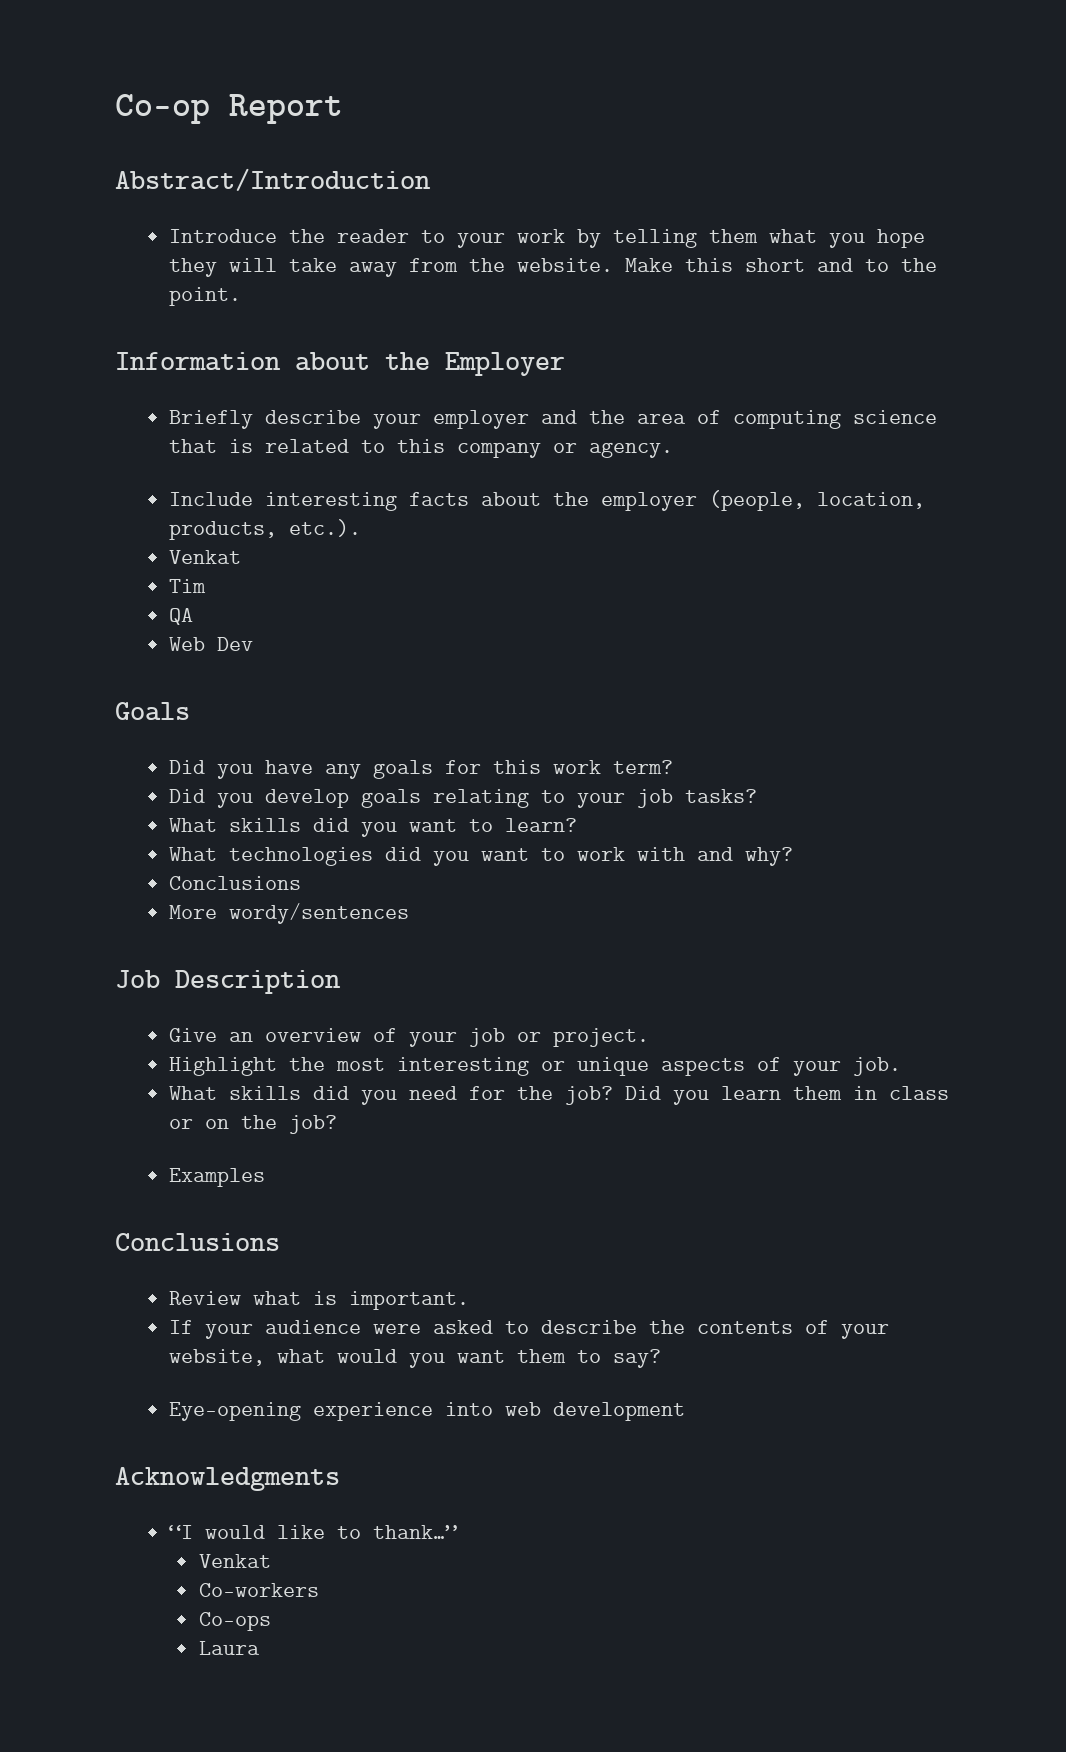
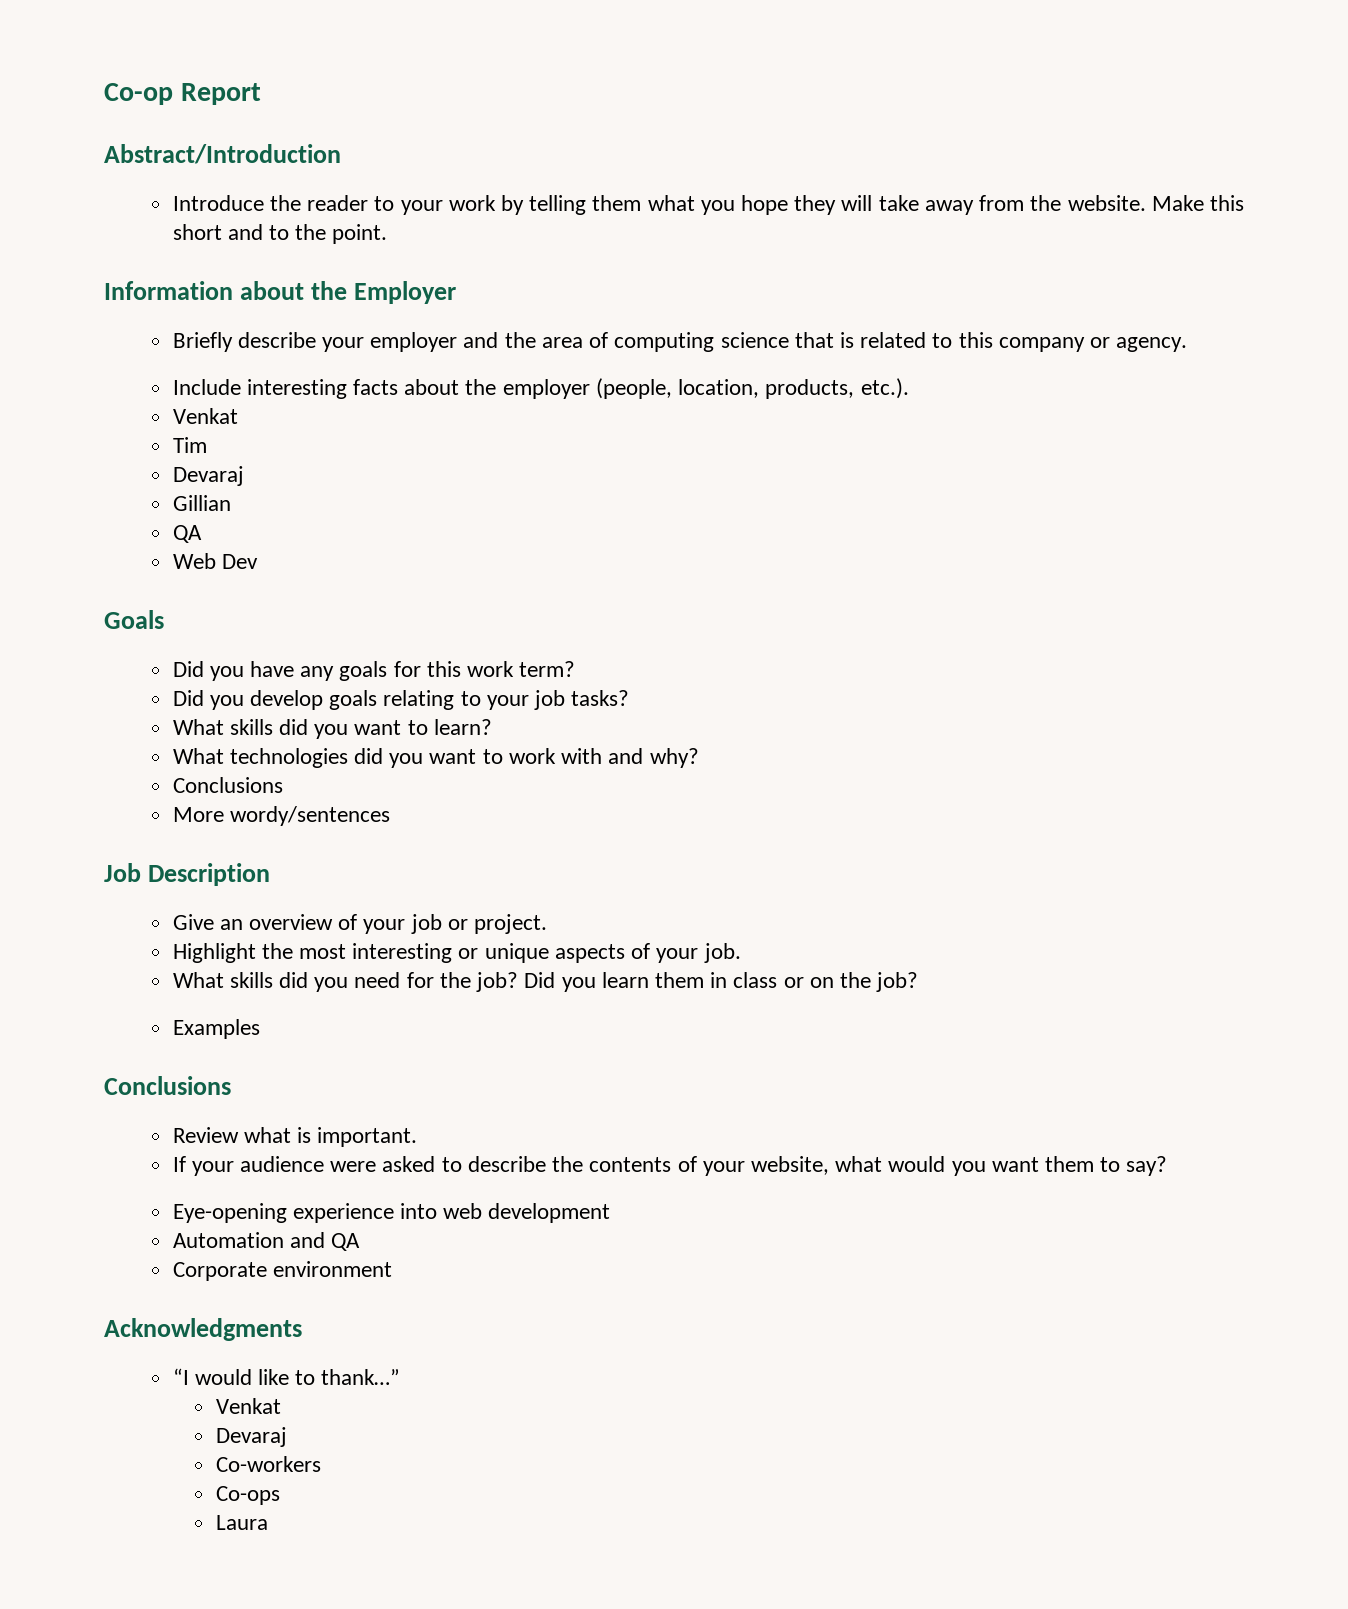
  Tim
+ Devaraj
+ Gillian
+ Automation and QA
+ Corporate environment
  “I would like to thank…”
  Venkat
+ Devaraj

